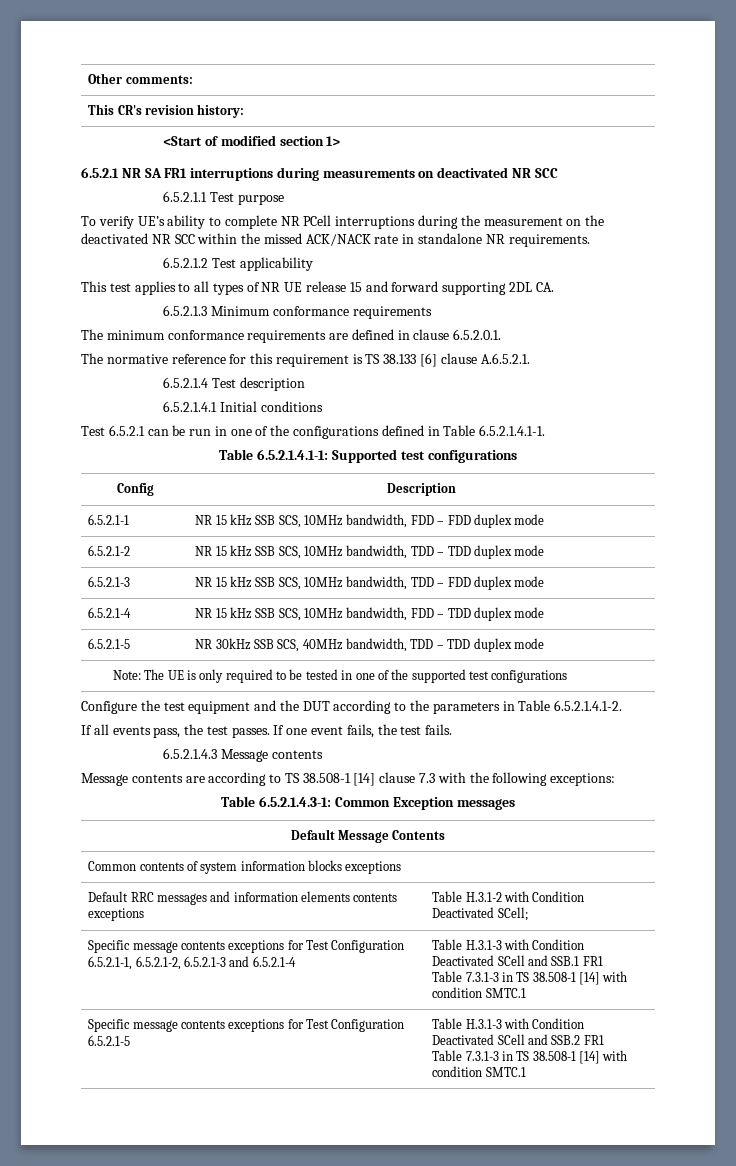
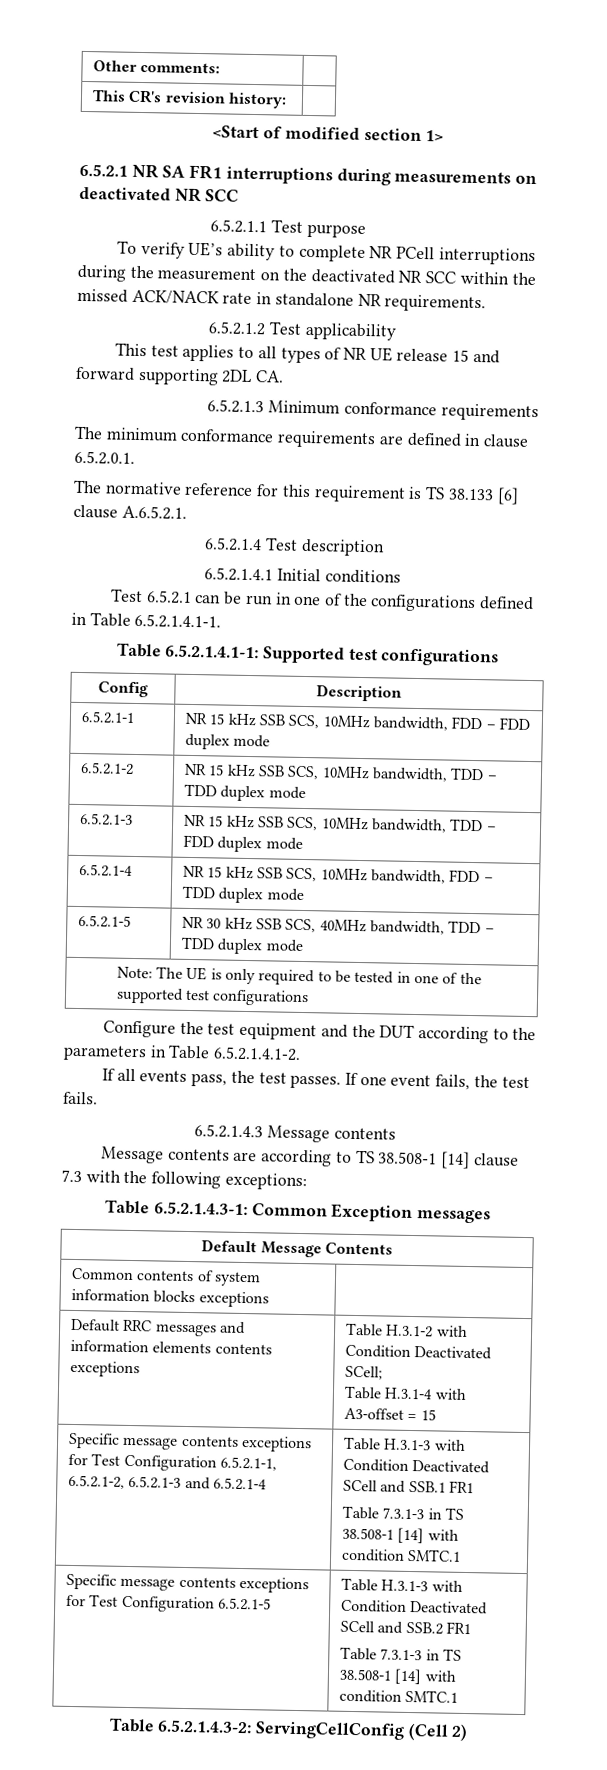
- 6.5.2.1-5 | NR 30kHz SSB SCS, 40MHz bandwidth, TDD – TDD duplex mode
+ 6.5.2.1-5 | NR 30 kHz SSB SCS, 40MHz bandwidth, TDD – TDD duplex mode
  Default RRC messages and information elements contents exceptions | Table H.3.1-2 with Condition Deactivated SCell;
+ Table H.3.1-4 with A3-offset = 15
+ Table 6.5.2.1.4.3-2: ServingCellConfig (Cell 2)

